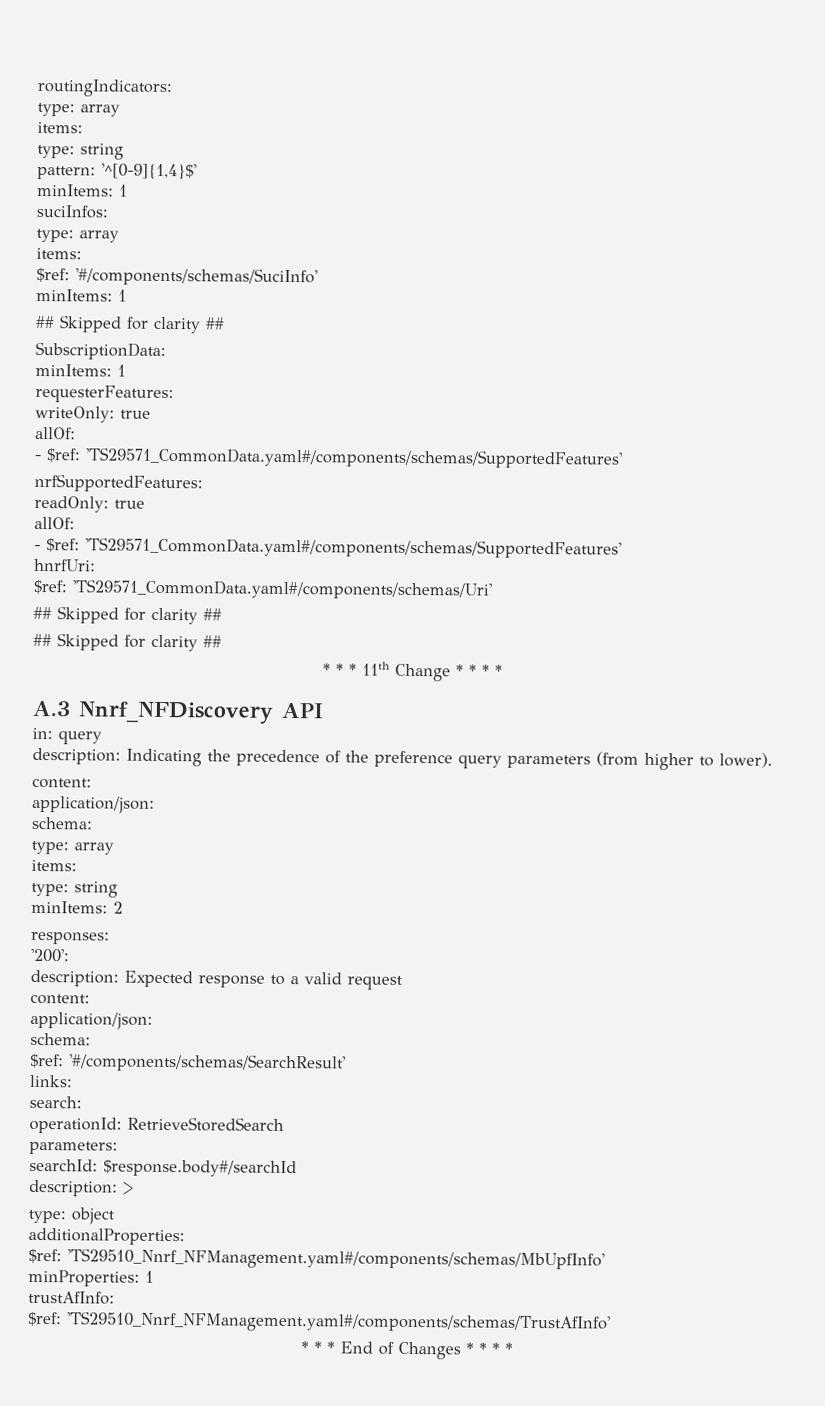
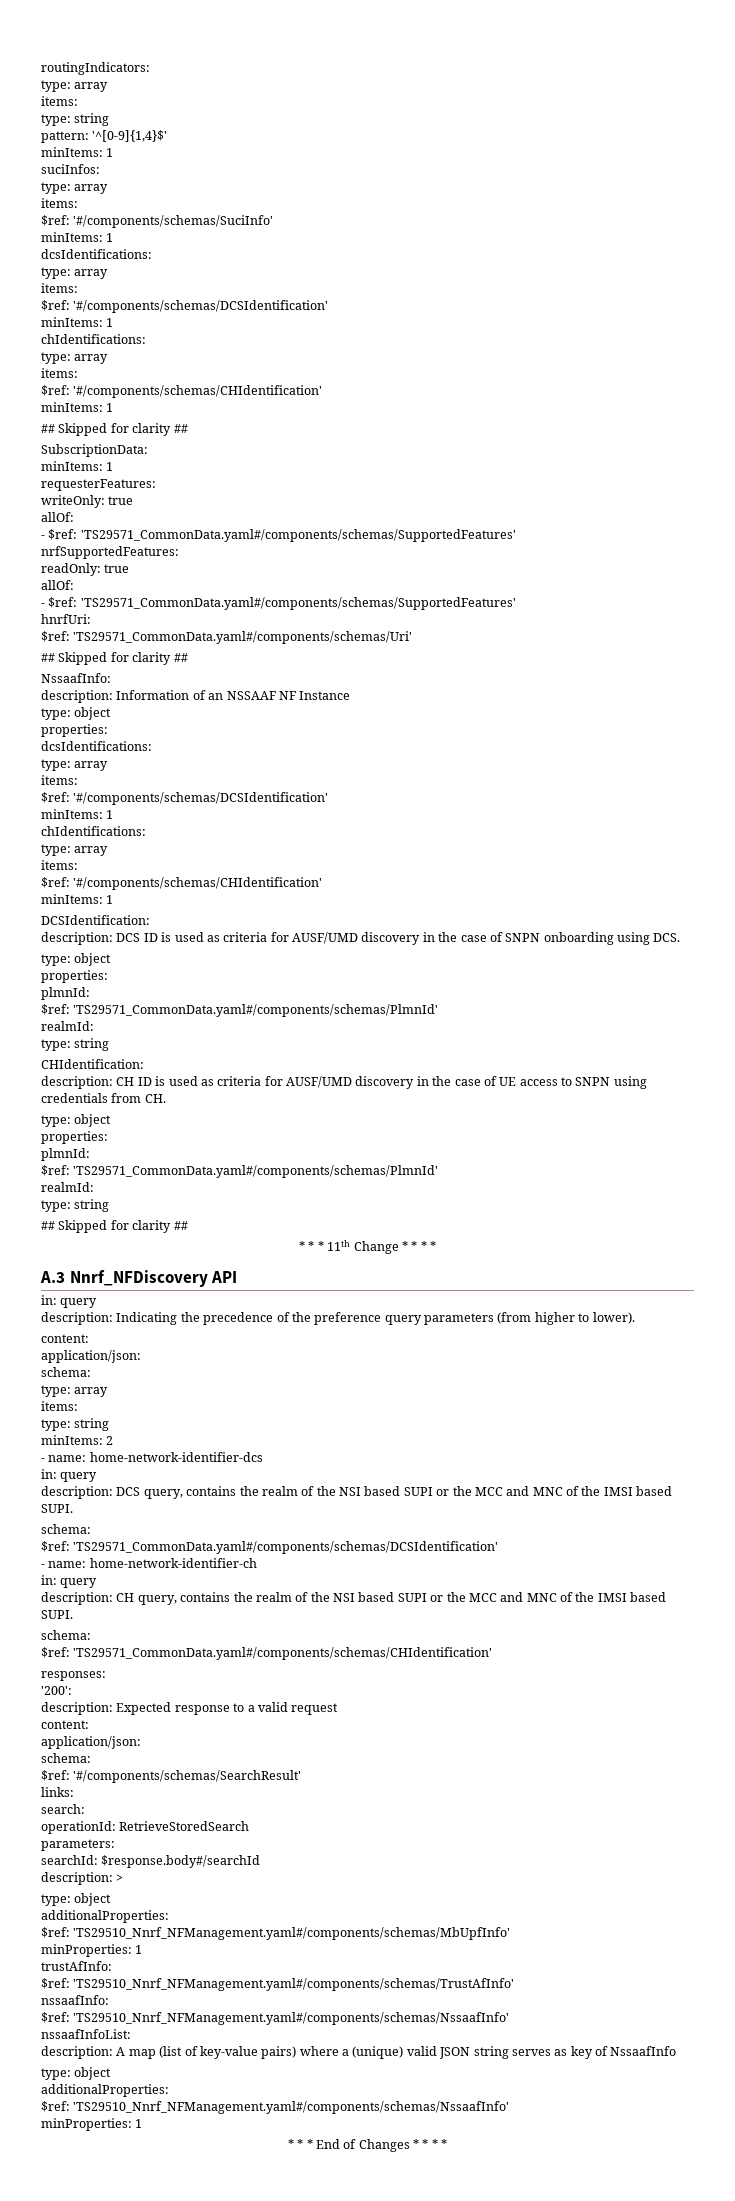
  $ref: '#/components/schemas/SuciInfo'
+ minItems: 1
+ dcsIdentifications:
+ type: array
+ items:
+ $ref: '#/components/schemas/DCSIdentification'
+ minItems: 1
+ chIdentifications:
+ type: array
+ items:
+ $ref: '#/components/schemas/CHIdentification'
+ NssaafInfo:
+ description: Information of an NSSAAF NF Instance
+ type: object
+ properties:
+ dcsIdentifications:
+ type: array
+ items:
+ $ref: '#/components/schemas/DCSIdentification'
+ minItems: 1
+ chIdentifications:
+ type: array
+ items:
+ $ref: '#/components/schemas/CHIdentification'
+ minItems: 1
+ DCSIdentification:
+ description: DCS ID is used as criteria for AUSF/UMD discovery in the case of SNPN onboarding using DCS.
+ type: object
+ properties:
+ plmnId:
+ $ref: 'TS29571_CommonData.yaml#/components/schemas/PlmnId'
+ realmId:
+ type: string
+ CHIdentification:
+ description: CH ID is used as criteria for AUSF/UMD discovery in the case of UE access to SNPN using credentials from CH.
+ type: object
+ properties:
+ plmnId:
+ $ref: 'TS29571_CommonData.yaml#/components/schemas/PlmnId'
+ realmId:
+ type: string
+ - name: home-network-identifier-dcs
+ in: query
+ description: DCS query, contains the realm of the NSI based SUPI or the MCC and MNC of the IMSI based SUPI.
+ schema:
+ $ref: 'TS29571_CommonData.yaml#/components/schemas/DCSIdentification'
+ - name: home-network-identifier-ch
+ in: query
+ description: CH query, contains the realm of the NSI based SUPI or the MCC and MNC of the IMSI based SUPI.
+ schema:
+ $ref: 'TS29571_CommonData.yaml#/components/schemas/CHIdentification'
+ nssaafInfo:
+ $ref: 'TS29510_Nnrf_NFManagement.yaml#/components/schemas/NssaafInfo'
+ nssaafInfoList:
+ description: A map (list of key-value pairs) where a (unique) valid JSON string serves as key of NssaafInfo
+ type: object
+ additionalProperties:
+ $ref: 'TS29510_Nnrf_NFManagement.yaml#/components/schemas/NssaafInfo'
+ minProperties: 1

